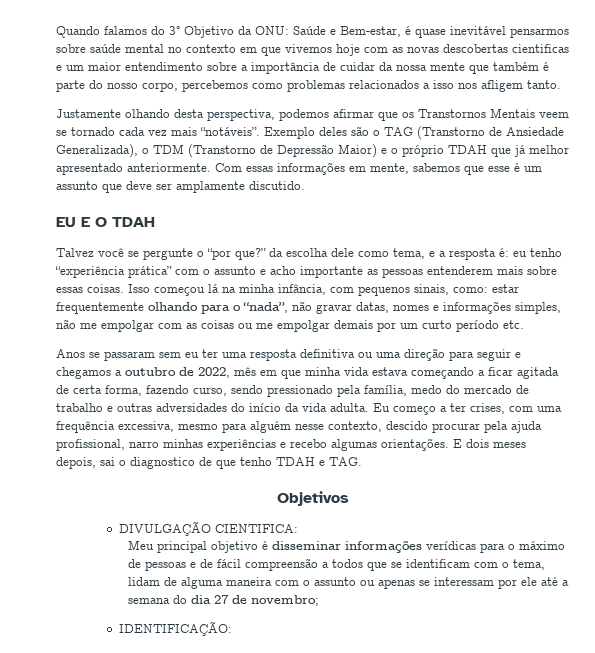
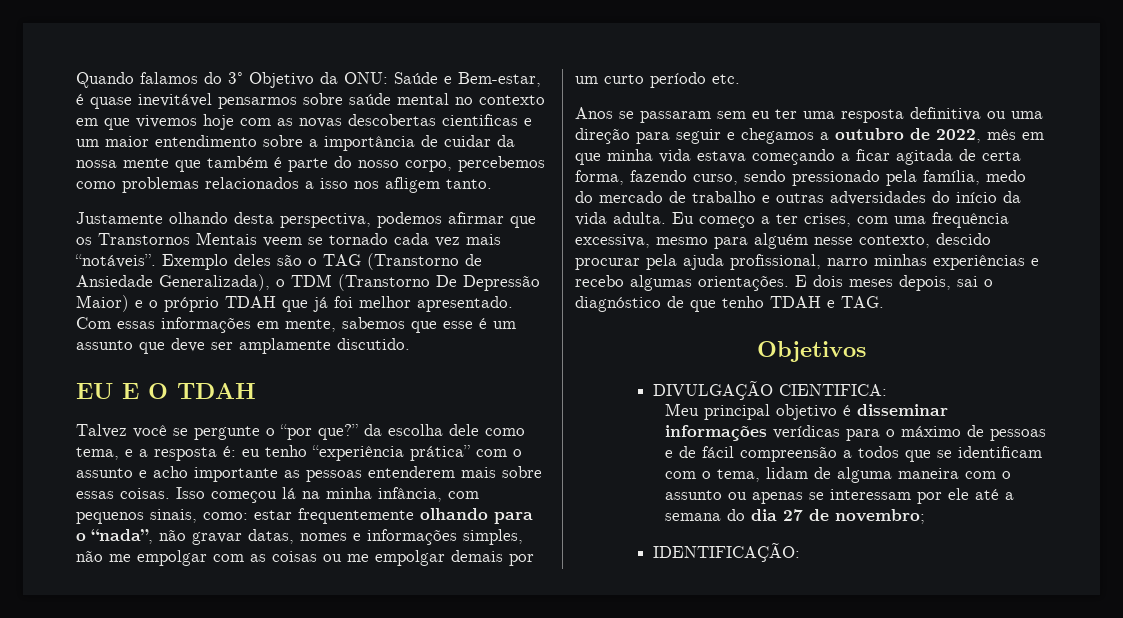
- Exemplo deles são o TAG (Transtorno de Ansiedade Generalizada), o TDM (Transtorno de Depressão Maior) e o próprio TDAH que já melhor apresentado anteriormente.
+ Exemplo deles são o TAG (Transtorno de Ansiedade Generalizada), o TDM (Transtorno De Depressão Maior) e o próprio TDAH que já foi melhor apresentado.
- E dois meses depois, sai o diagnostico de que tenho TDAH e TAG.
+ E dois meses depois, sai o diagnóstico de que tenho TDAH e TAG.

